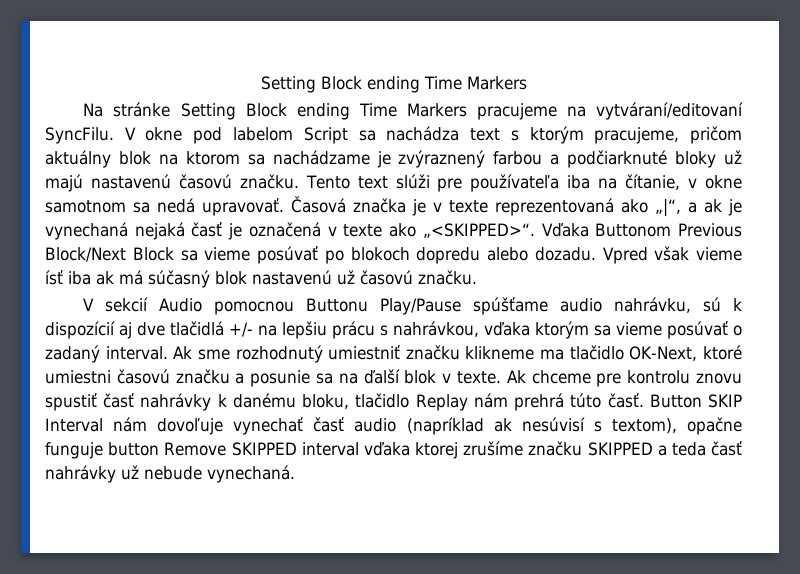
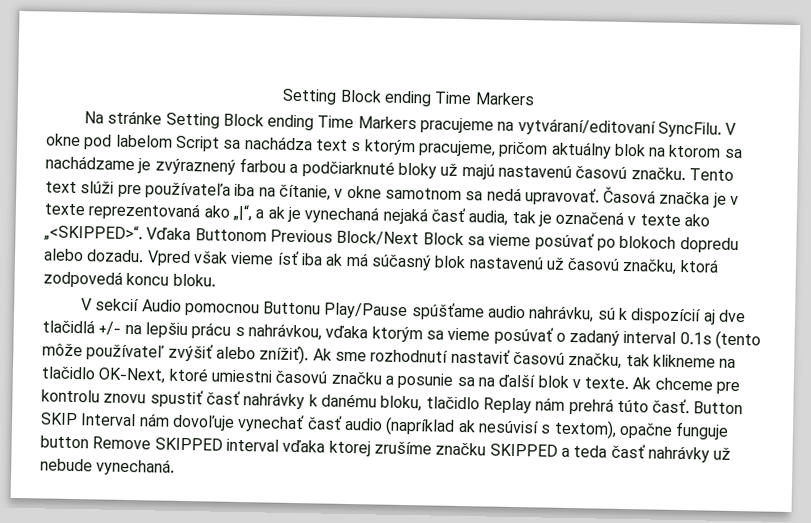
- Časová značka je v texte reprezentovaná ako „|“, a ak je vynechaná nejaká časť je označená v texte ako „<SKIPPED>“.
+ Časová značka je v texte reprezentovaná ako „|“, a ak je vynechaná nejaká časť audia, tak je označená v texte ako „<SKIPPED>“.
- Vpred však vieme ísť iba ak má súčasný blok nastavenú už časovú značku.
+ Vpred však vieme ísť iba ak má súčasný blok nastavenú už časovú značku, ktorá zodpovedá koncu bloku.
- V sekcií Audio pomocnou Buttonu Play/Pause spúšťame audio nahrávku, sú k dispozícií aj dve tlačidlá +/- na lepšiu prácu s nahrávkou, vďaka ktorým sa vieme posúvať o zadaný interval. Ak sme rozhodnutý umiestniť značku klikneme ma tlačidlo OK-Next, ktoré umiestni časovú značku a posunie sa na ďalší blok v texte.
+ V sekcií Audio pomocnou Buttonu Play/Pause spúšťame audio nahrávku, sú k dispozícií aj dve tlačidlá +/- na lepšiu prácu s nahrávkou, vďaka ktorým sa vieme posúvať o zadaný interval 0.1s (tento môže používateľ zvýšiť alebo znížiť). Ak sme rozhodnutí nastaviť časovú značku, tak klikneme na tlačidlo OK-Next, ktoré umiestni časovú značku a posunie sa na ďalší blok v texte.

